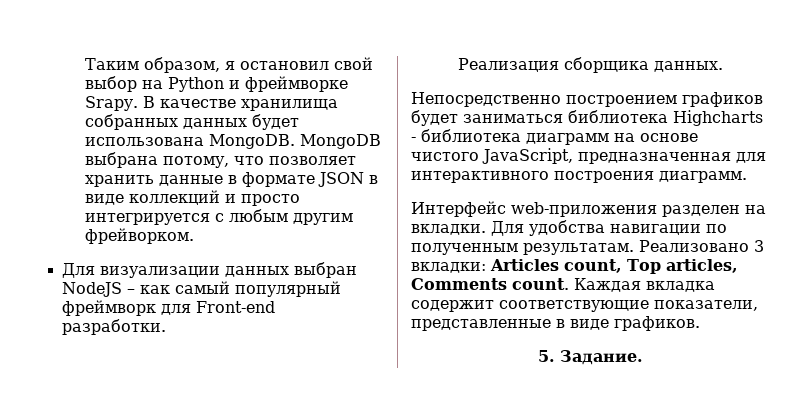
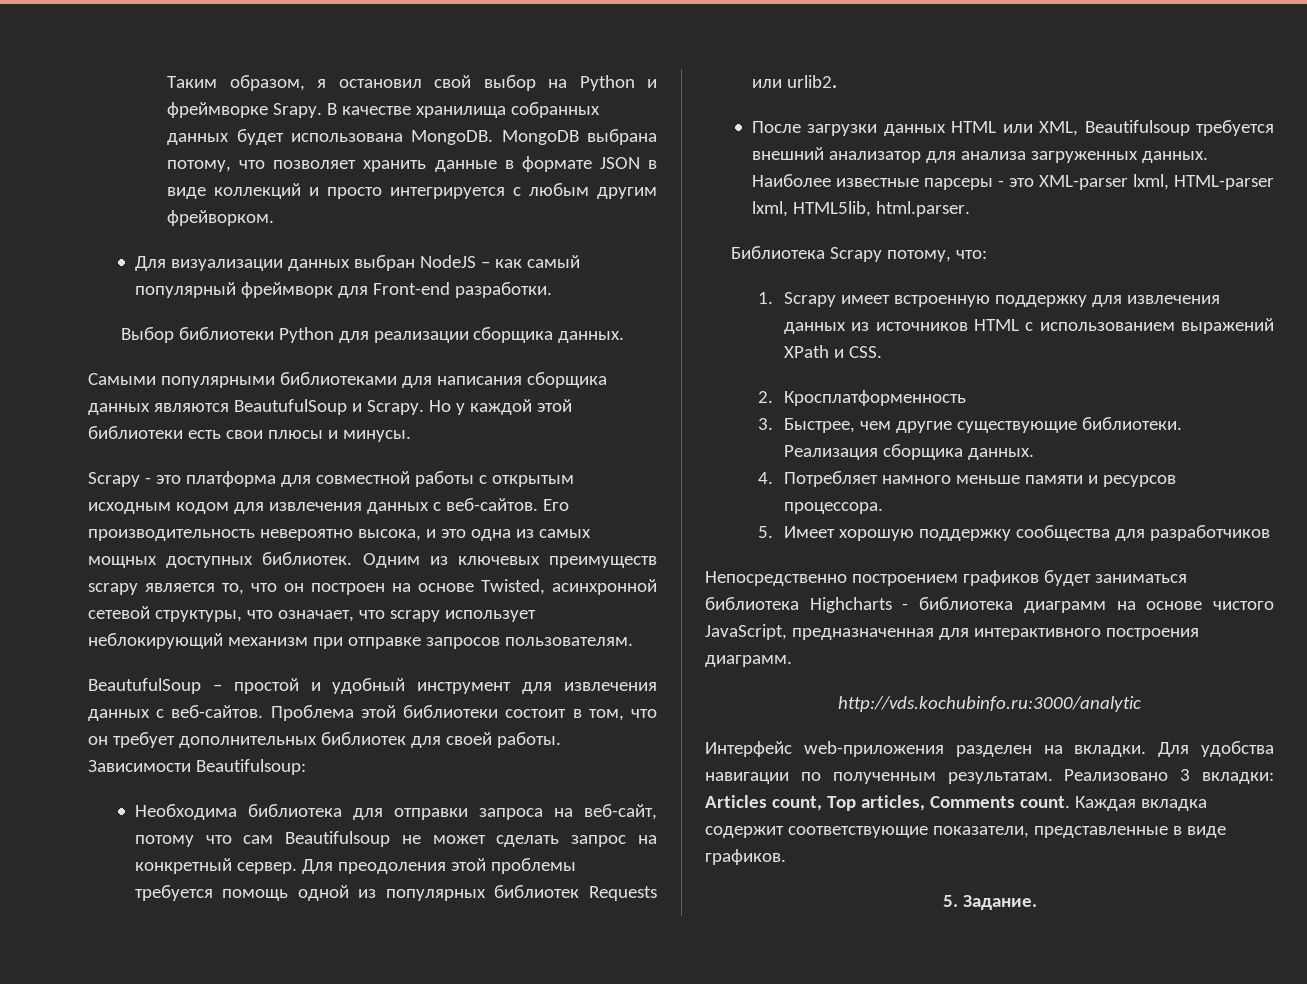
- Реализация сборщика данных.
+ Выбор библиотеки Python для реализации сборщика данных.
+ Самыми популярными библиотеками для написания сборщика данных являются BeautufulSoup и Scrapy. Но у каждой этой библиотеки есть свои плюсы и минусы.
+ Scrapy - это платформа для совместной работы с открытым исходным кодом для извлечения данных с веб-сайтов. Его производительность невероятно высока, и это одна из самых мощных доступных библиотек. Одним из ключевых преимуществ scrapy является то, что он построен на основе Twisted, асинхронной сетевой структуры, что означает, что scrapy использует неблокирующий механизм при отправке запросов пользователям.
+ BeautufulSoup – простой и удобный инструмент для извлечения данных с веб-сайтов. Проблема этой библиотеки состоит в том, что он требует дополнительных библиотек для своей работы. Зависимости Beautifulsoup:
+ Необходима библиотека для отправки запроса на веб-сайт, потому что сам Beautifulsoup не может сделать запрос на конкретный сервер. Для преодоления этой проблемы требуется помощь одной из популярных библиотек Requests или urlib2.
+ После загрузки данных HTML или XML, Beautifulsoup требуется внешний анализатор для анализа загруженных данных. Наиболее известные парсеры - это XML-parser lxml, HTML-parser lxml, HTML5lib, html.parser.
+ Библиотека Scrapy потому, что:
+ 1. Scrapy имеет встроенную поддержку для извлечения данных из источников HTML с использованием выражений XPath и CSS.
+ 2. Кросплатформенность
+ 3. Быстрее, чем другие существующие библиотеки. Реализация сборщика данных.
+ 4. Потребляет намного меньше памяти и ресурсов процессора.
+ 5. Имеет хорошую поддержку сообщества для разработчиков
+ http://vds.kochubinfo.ru:3000/analytic

